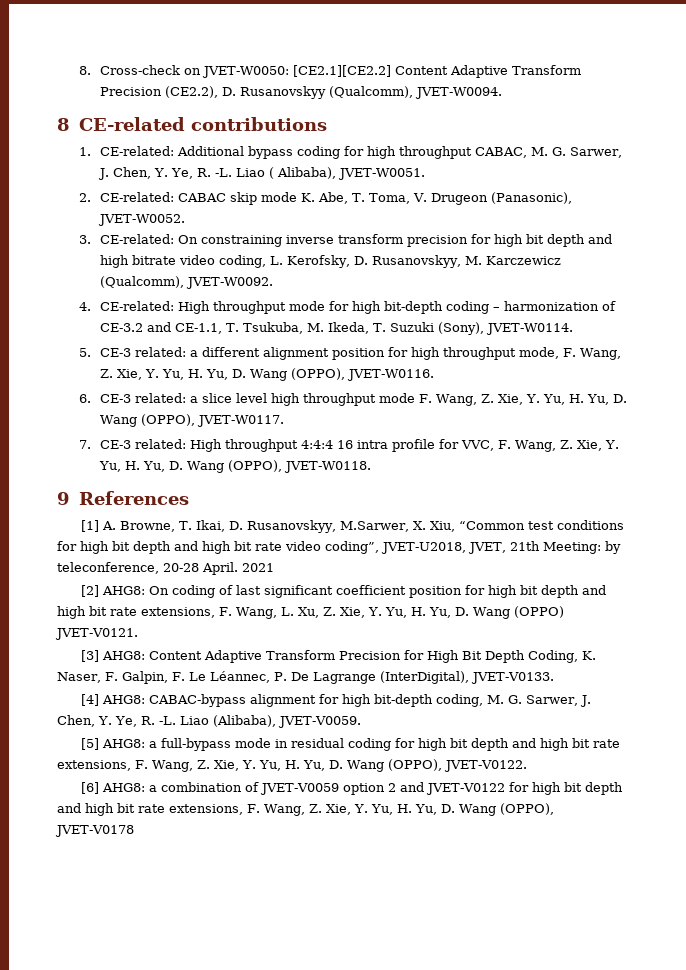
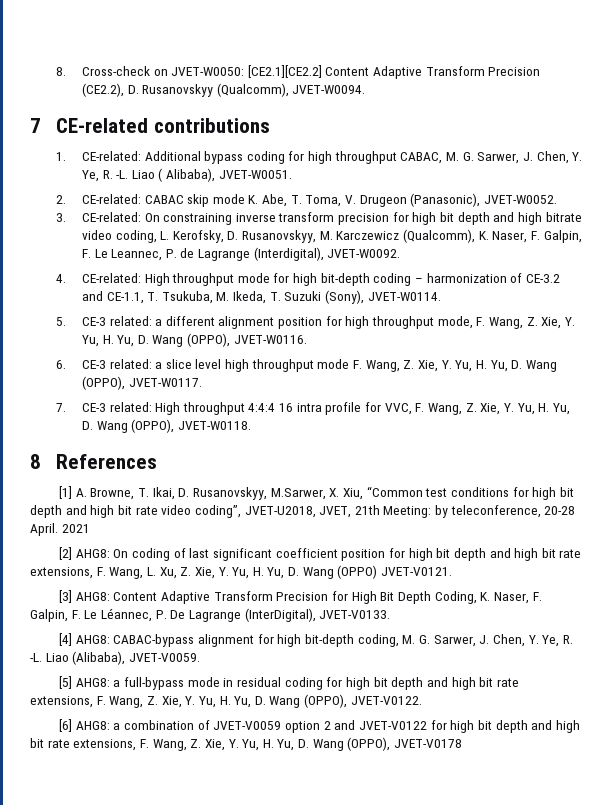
- 8 CE-related contributions
+ 7 CE-related contributions
- 3. CE-related: On constraining inverse transform precision for high bit depth and high bitrate video coding, L. Kerofsky, D. Rusanovskyy, M. Karczewicz (Qualcomm), JVET-W0092.
+ 3. CE-related: On constraining inverse transform precision for high bit depth and high bitrate video coding, L. Kerofsky, D. Rusanovskyy, M. Karczewicz (Qualcomm), K. Naser, F. Galpin, F. Le Leannec, P. de Lagrange (Interdigital), JVET-W0092.
- 9 References
+ 8 References

